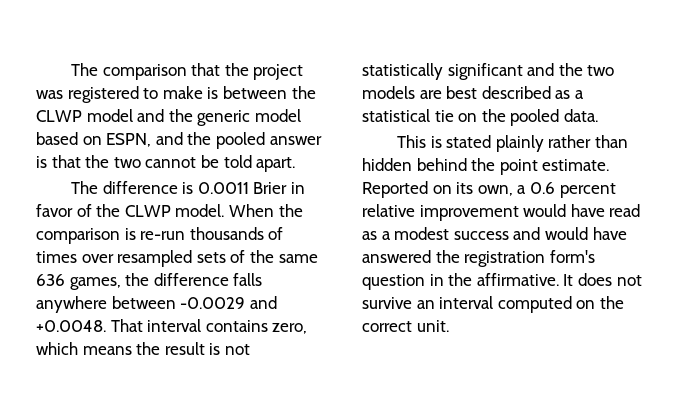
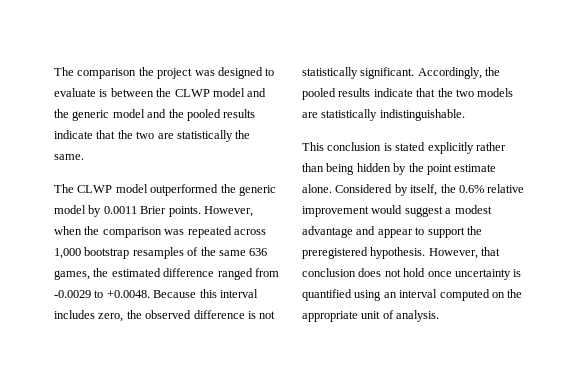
- The comparison that the project was registered to make is between the CLWP model and the generic model based on ESPN, and the pooled answer is that the two cannot be told apart.
- The difference is 0.0011 Brier in favor of the CLWP model. When the comparison is re-run thousands of times over resampled sets of the same 636 games, the difference falls anywhere between -0.0029 and +0.0048. That interval contains zero, which means the result is not statistically significant and the two models are best described as a statistical tie on the pooled data.
+ The comparison the project was designed to evaluate is between the CLWP model and the generic model and the pooled results indicate that the two are statistically the same.
+ The CLWP model outperformed the generic model by 0.0011 Brier points. However, when the comparison was repeated across 1,000 bootstrap resamples of the same 636 games, the estimated difference ranged from -0.0029 to +0.0048. Because this interval includes zero, the observed difference is not statistically significant. Accordingly, the pooled results indicate that the two models are statistically indistinguishable.
- This is stated plainly rather than hidden behind the point estimate. Reported on its own, a 0.6 percent relative improvement would have read as a modest success and would have answered the registration form's question in the affirmative. It does not survive an interval computed on the correct unit.
+ This conclusion is stated explicitly rather than being hidden by the point estimate alone. Considered by itself, the 0.6% relative improvement would suggest a modest advantage and appear to support the preregistered hypothesis. However, that conclusion does not hold once uncertainty is quantified using an interval computed on the appropriate unit of analysis.

